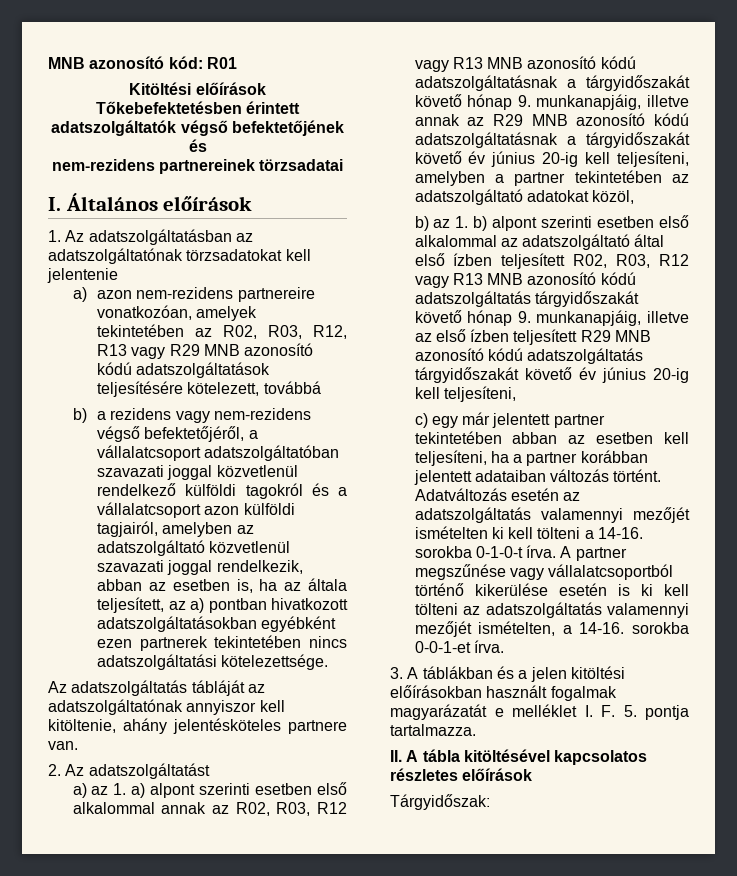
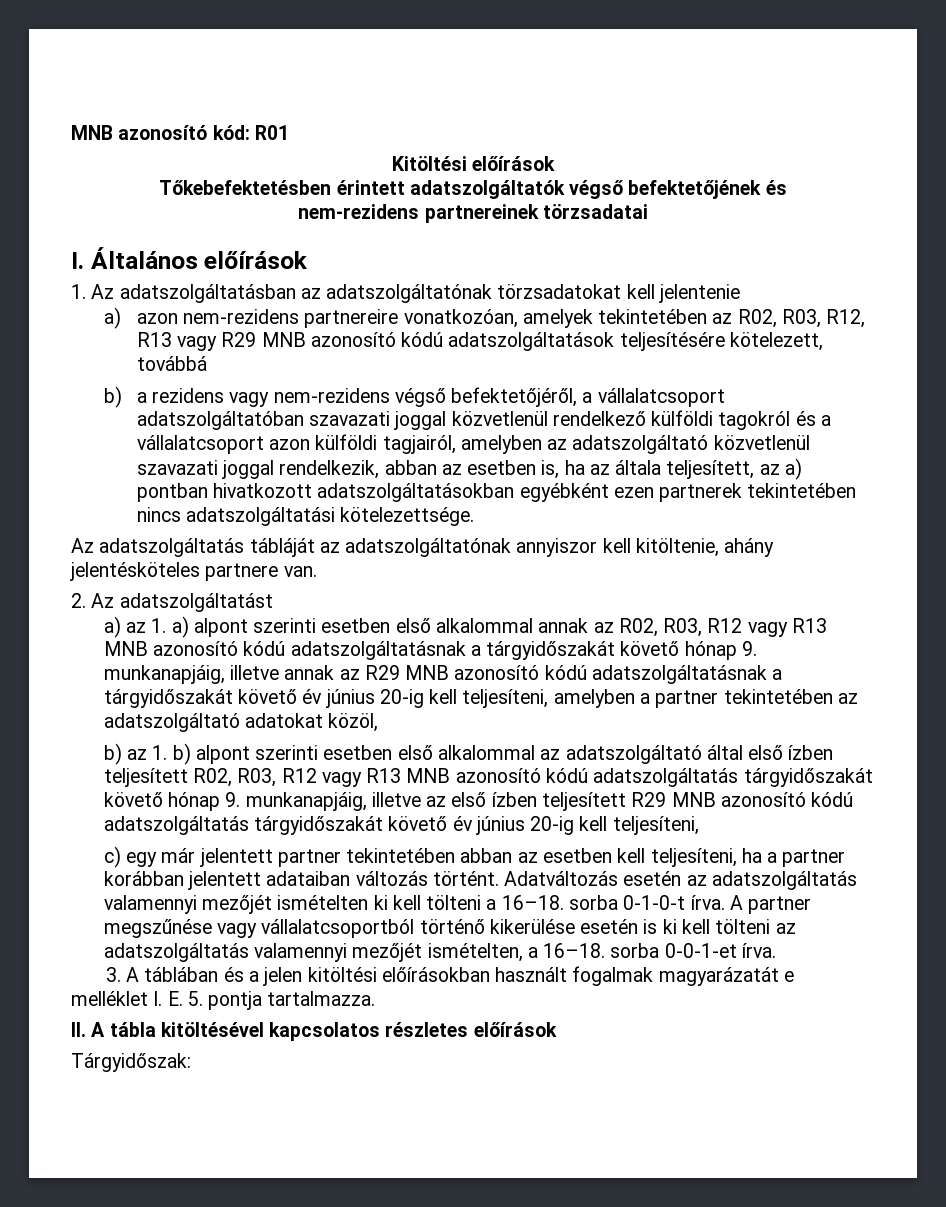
- Adatváltozás esetén az adatszolgáltatás valamennyi mezőjét ismételten ki kell tölteni a 14-16. sorokba 0-1-0-t írva.
+ Adatváltozás esetén az adatszolgáltatás valamennyi mezőjét ismételten ki kell tölteni a 16–18. sorba 0-1-0-t írva.
- A partner megszűnése vagy vállalatcsoportból történő kikerülése esetén is ki kell tölteni az adatszolgáltatás valamennyi mezőjét ismételten, a 14-16. sorokba 0-0-1-et írva.
+ A partner megszűnése vagy vállalatcsoportból történő kikerülése esetén is ki kell tölteni az adatszolgáltatás valamennyi mezőjét ismételten, a 16–18. sorba 0-0-1-et írva.
- 3. A táblákban és a jelen kitöltési előírásokban használt fogalmak magyarázatát e melléklet I. F. 5. pontja tartalmazza.
+ 3. A táblában és a jelen kitöltési előírásokban használt fogalmak magyarázatát e melléklet I. E. 5. pontja tartalmazza.

